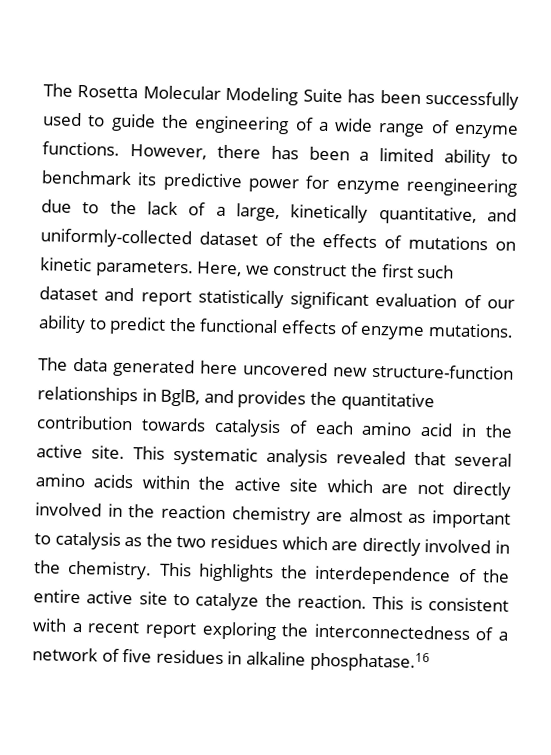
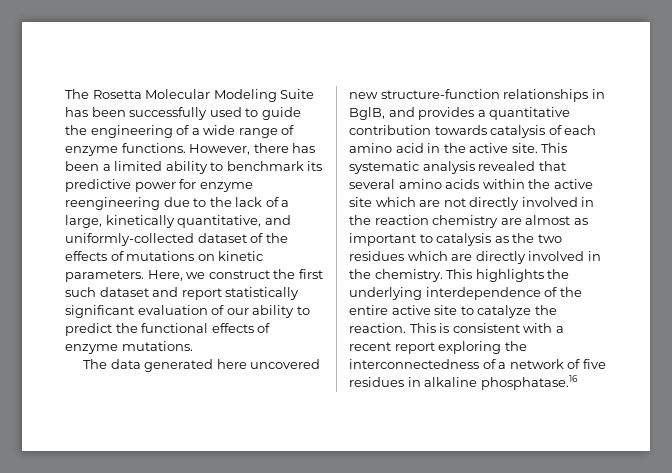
- The data generated here uncovered new structure-function relationships in BglB, and provides the quantitative contribution towards catalysis of each amino acid in the active site.
+ The data generated here uncovered new structure-function relationships in BglB, and provides a quantitative contribution towards catalysis of each amino acid in the active site.
- This highlights the interdependence of the entire active site to catalyze the reaction.
+ This highlights the underlying interdependence of the entire active site to catalyze the reaction.

